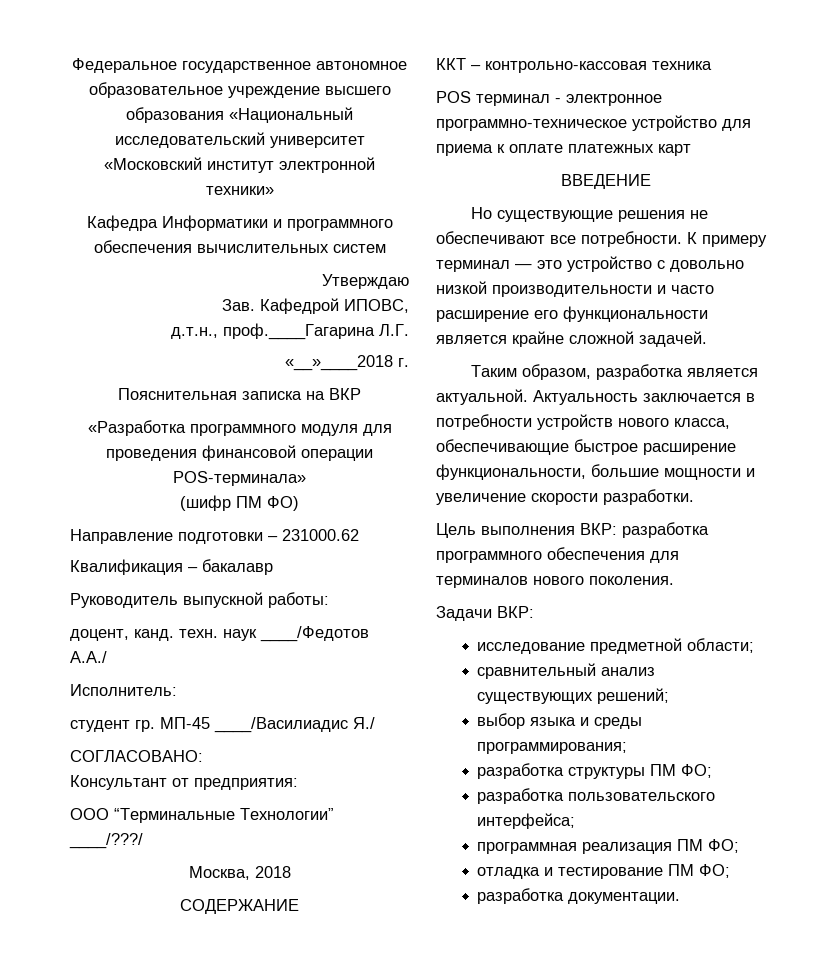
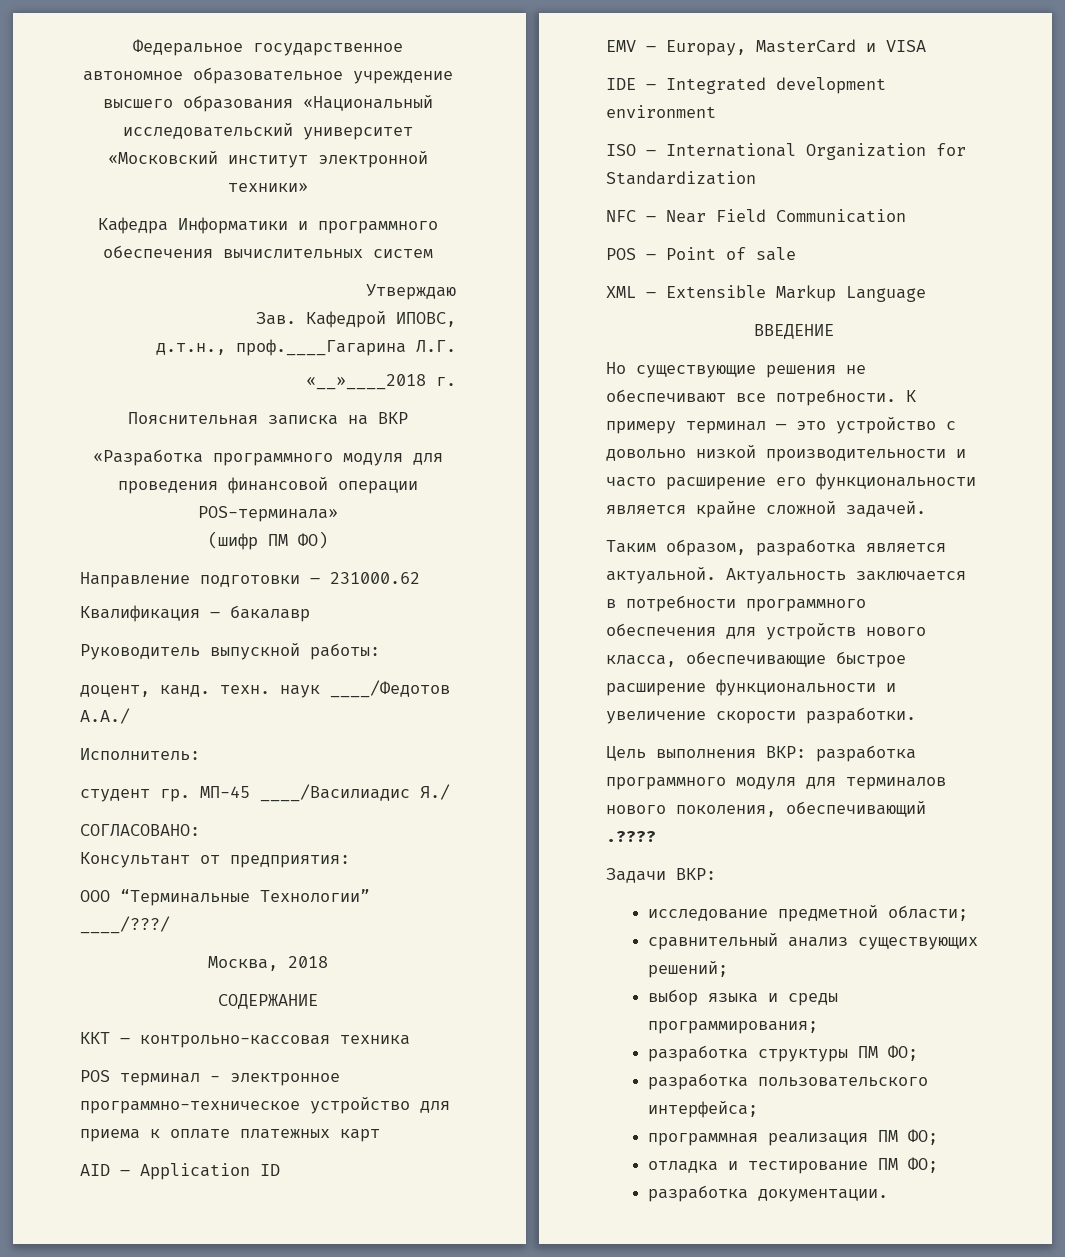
+ AID – Application ID
+ EMV – Europay, MasterCard и VISA
+ IDE – Integrated development environment
+ ISO – International Organization for Standardization
+ NFC – Near Field Communication
+ POS – Point of sale
+ XML – Extensible Markup Language
- Актуальность заключается в потребности устройств нового класса, обеспечивающие быстрое расширение функциональности, большие мощности и увеличение скорости разработки.
+ Актуальность заключается в потребности программного обеспечения для устройств нового класса, обеспечивающие быстрое расширение функциональности и увеличение скорости разработки.
- Цель выполнения ВКР: разработка программного обеспечения для терминалов нового поколения.
+ Цель выполнения ВКР: разработка программного модуля для терминалов нового поколения, обеспечивающий .????

